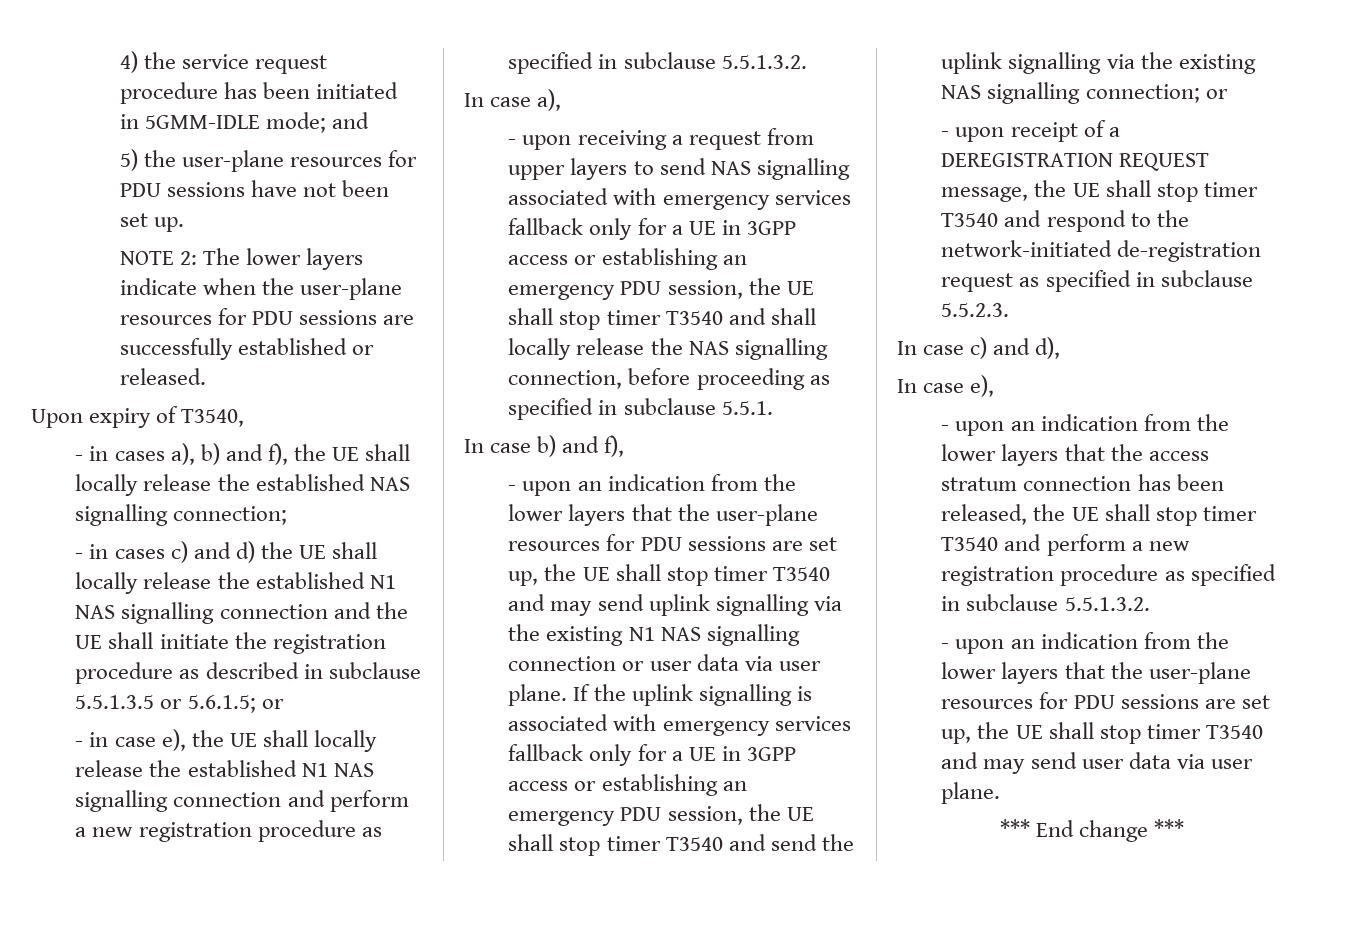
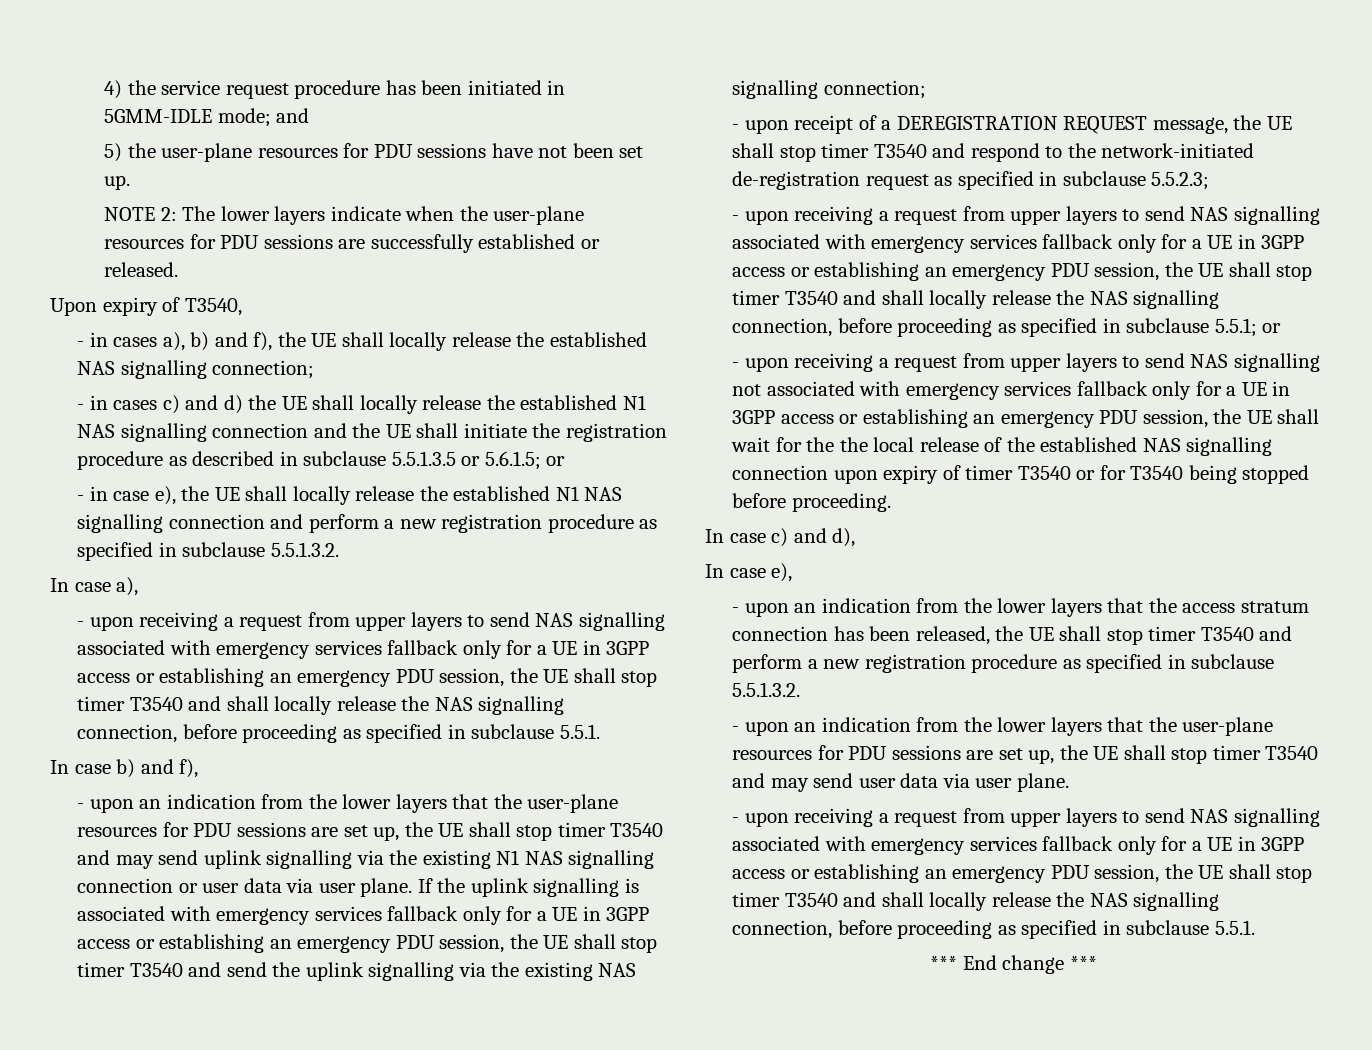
- If the uplink signalling is associated with emergency services fallback only for a UE in 3GPP access or establishing an emergency PDU session, the UE shall stop timer T3540 and send the uplink signalling via the existing NAS signalling connection; or
+ If the uplink signalling is associated with emergency services fallback only for a UE in 3GPP access or establishing an emergency PDU session, the UE shall stop timer T3540 and send the uplink signalling via the existing NAS signalling connection;
- - upon receipt of a DEREGISTRATION REQUEST message, the UE shall stop timer T3540 and respond to the network-initiated de-registration request as specified in subclause 5.5.2.3.
+ - upon receipt of a DEREGISTRATION REQUEST message, the UE shall stop timer T3540 and respond to the network-initiated de-registration request as specified in subclause 5.5.2.3;
+ - upon receiving a request from upper layers to send NAS signalling associated with emergency services fallback only for a UE in 3GPP access or establishing an emergency PDU session, the UE shall stop timer T3540 and shall locally release the NAS signalling connection, before proceeding as specified in subclause 5.5.1; or
+ - upon receiving a request from upper layers to send NAS signalling not associated with emergency services fallback only for a UE in 3GPP access or establishing an emergency PDU session, the UE shall wait for the the local release of the established NAS signalling connection upon expiry of timer T3540 or for T3540 being stopped before proceeding.
  - upon an indication from the lower layers that the user-plane resources for PDU sessions are set up, the UE shall stop timer T3540 and may send user data via user plane.
+ - upon receiving a request from upper layers to send NAS signalling associated with emergency services fallback only for a UE in 3GPP access or establishing an emergency PDU session, the UE shall stop timer T3540 and shall locally release the NAS signalling connection, before proceeding as specified in subclause 5.5.1.

